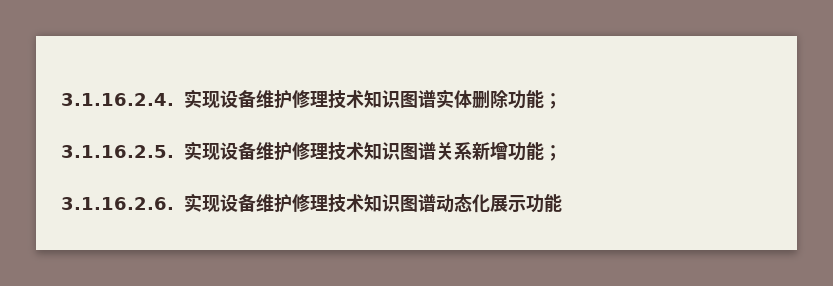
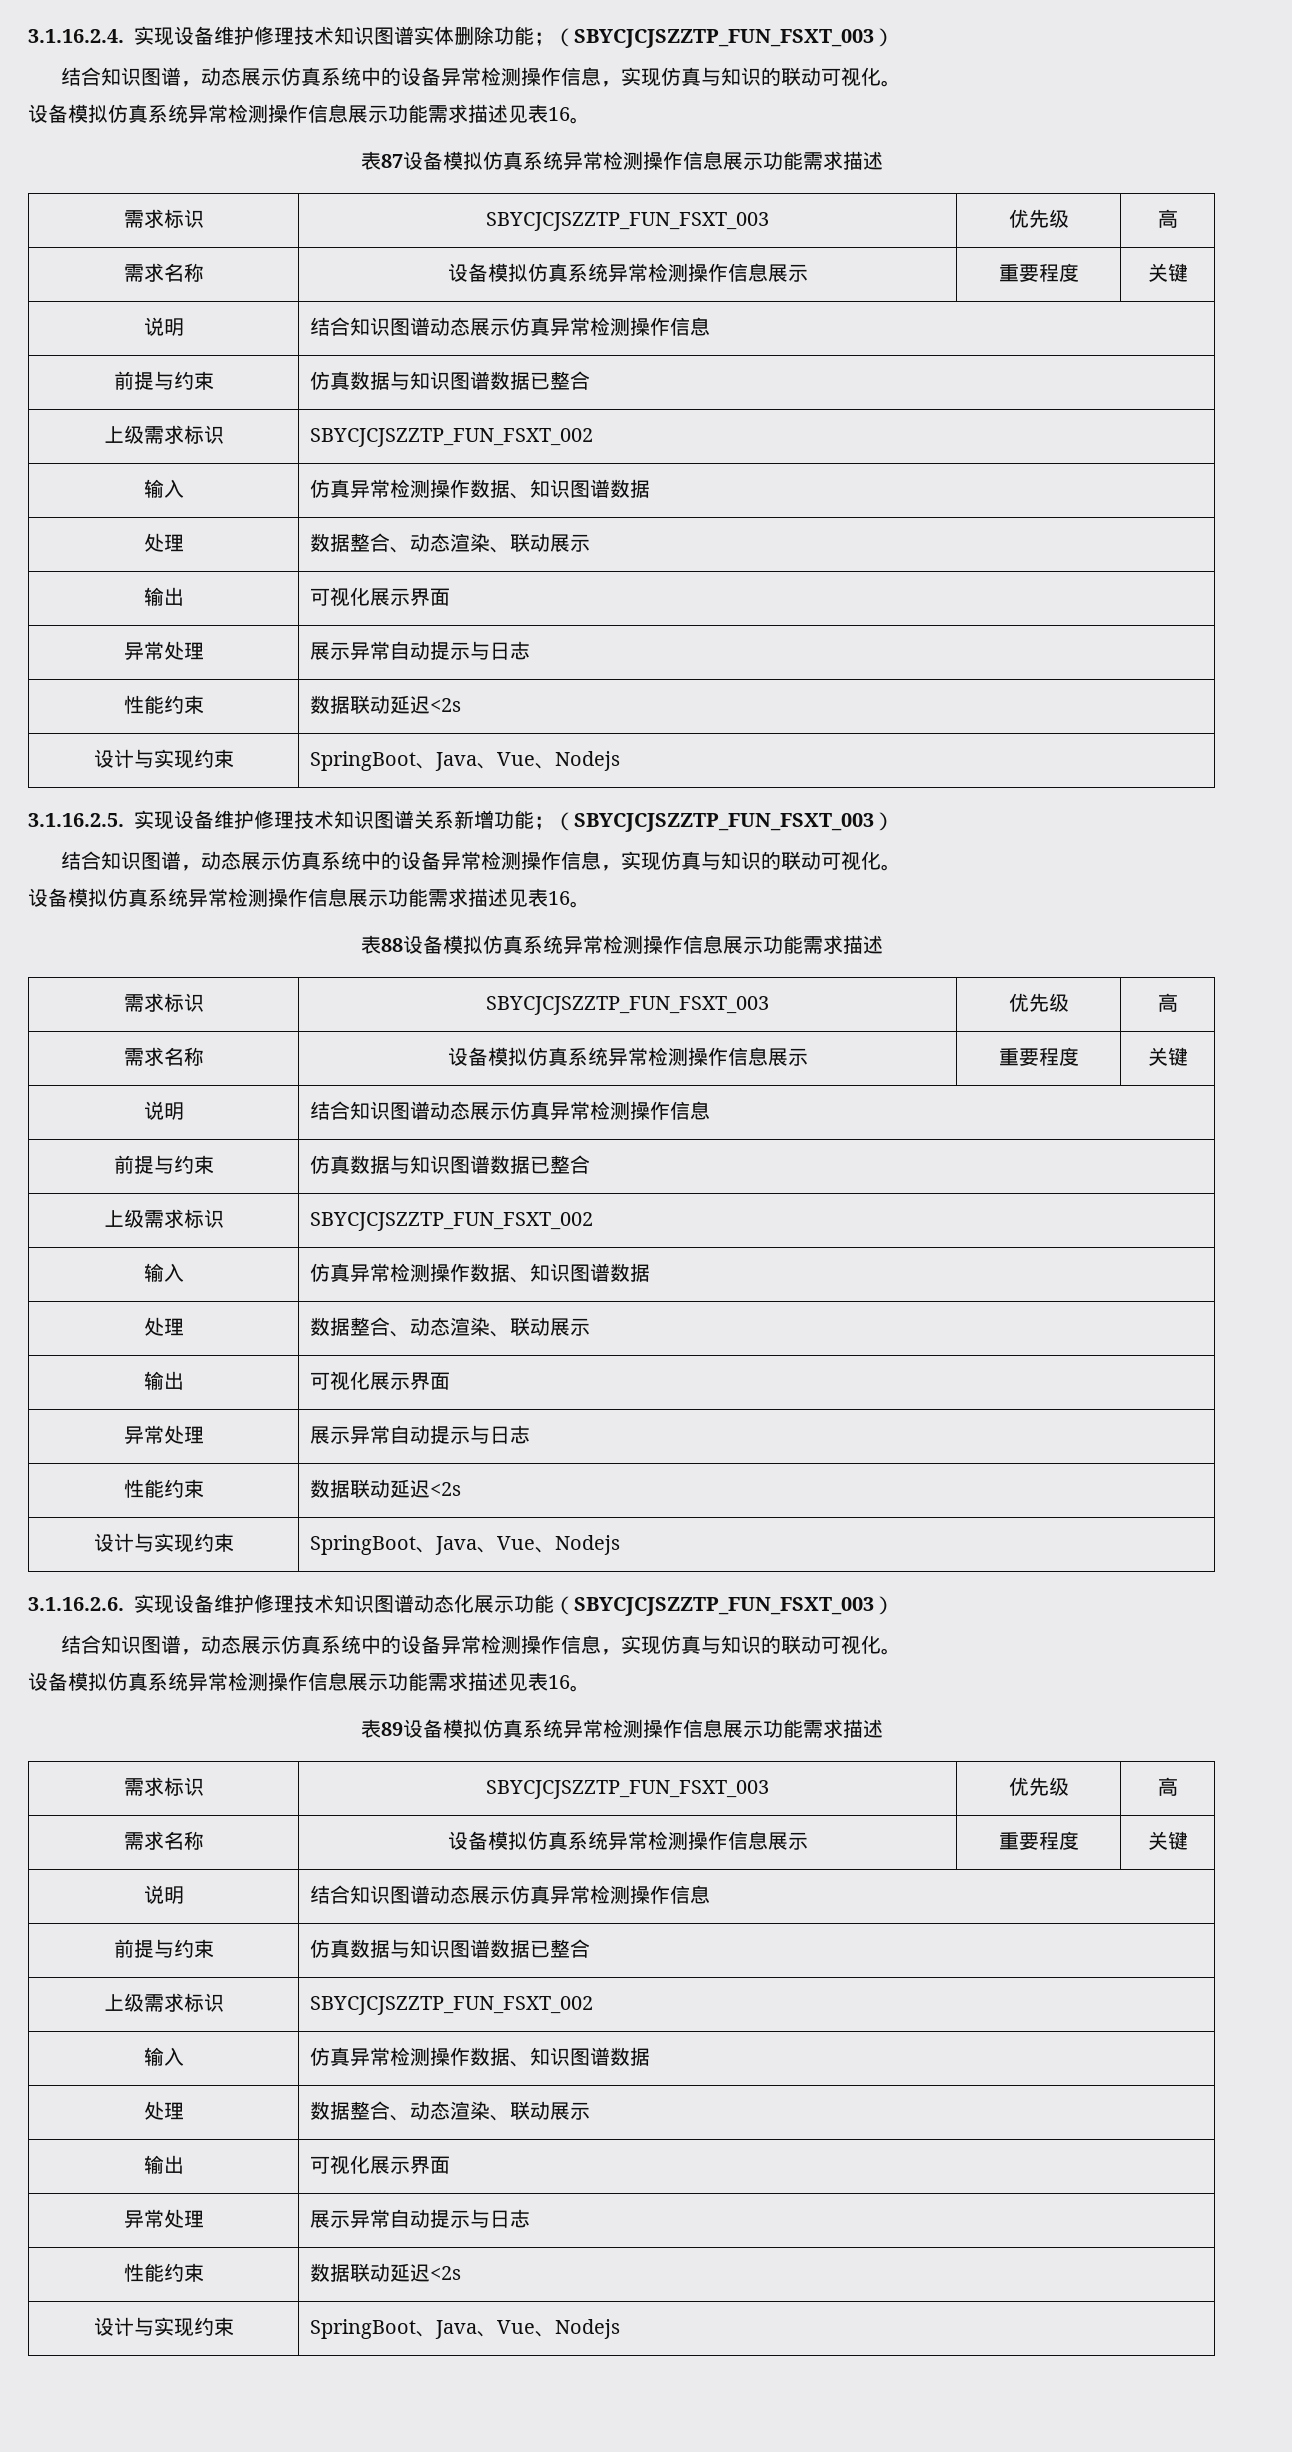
- 3.1.16.2.4.实现设备维护修理技术知识图谱实体删除功能；
+ 3.1.16.2.4.实现设备维护修理技术知识图谱实体删除功能；（SBYCJCJSZZTP_FUN_FSXT_003）
+ 结合知识图谱，动态展示仿真系统中的设备异常检测操作信息，实现仿真与知识的联动可视化。
+ 设备模拟仿真系统异常检测操作信息展示功能需求描述见表16。
+ 表87设备模拟仿真系统异常检测操作信息展示功能需求描述
+ 需求标识 | SBYCJCJSZZTP_FUN_FSXT_003 | 优先级 | 高
+ 需求名称 | 设备模拟仿真系统异常检测操作信息展示 | 重要程度 | 关键
+ 说明 | 结合知识图谱动态展示仿真异常检测操作信息
+ 前提与约束 | 仿真数据与知识图谱数据已整合
+ 上级需求标识 | SBYCJCJSZZTP_FUN_FSXT_002
+ 输入 | 仿真异常检测操作数据、知识图谱数据
+ 处理 | 数据整合、动态渲染、联动展示
+ 输出 | 可视化展示界面
+ 异常处理 | 展示异常自动提示与日志
+ 性能约束 | 数据联动延迟<2s
+ 设计与实现约束 | SpringBoot、Java、Vue、Nodejs
- 3.1.16.2.5.实现设备维护修理技术知识图谱关系新增功能；
+ 3.1.16.2.5.实现设备维护修理技术知识图谱关系新增功能；（SBYCJCJSZZTP_FUN_FSXT_003）
+ 结合知识图谱，动态展示仿真系统中的设备异常检测操作信息，实现仿真与知识的联动可视化。
+ 设备模拟仿真系统异常检测操作信息展示功能需求描述见表16。
+ 表88设备模拟仿真系统异常检测操作信息展示功能需求描述
+ 需求标识 | SBYCJCJSZZTP_FUN_FSXT_003 | 优先级 | 高
+ 需求名称 | 设备模拟仿真系统异常检测操作信息展示 | 重要程度 | 关键
+ 说明 | 结合知识图谱动态展示仿真异常检测操作信息
+ 前提与约束 | 仿真数据与知识图谱数据已整合
+ 上级需求标识 | SBYCJCJSZZTP_FUN_FSXT_002
+ 输入 | 仿真异常检测操作数据、知识图谱数据
+ 处理 | 数据整合、动态渲染、联动展示
+ 输出 | 可视化展示界面
+ 异常处理 | 展示异常自动提示与日志
+ 性能约束 | 数据联动延迟<2s
+ 设计与实现约束 | SpringBoot、Java、Vue、Nodejs
- 3.1.16.2.6.实现设备维护修理技术知识图谱动态化展示功能
+ 3.1.16.2.6.实现设备维护修理技术知识图谱动态化展示功能（SBYCJCJSZZTP_FUN_FSXT_003）
+ 结合知识图谱，动态展示仿真系统中的设备异常检测操作信息，实现仿真与知识的联动可视化。
+ 设备模拟仿真系统异常检测操作信息展示功能需求描述见表16。
+ 表89设备模拟仿真系统异常检测操作信息展示功能需求描述
+ 需求标识 | SBYCJCJSZZTP_FUN_FSXT_003 | 优先级 | 高
+ 需求名称 | 设备模拟仿真系统异常检测操作信息展示 | 重要程度 | 关键
+ 说明 | 结合知识图谱动态展示仿真异常检测操作信息
+ 前提与约束 | 仿真数据与知识图谱数据已整合
+ 上级需求标识 | SBYCJCJSZZTP_FUN_FSXT_002
+ 输入 | 仿真异常检测操作数据、知识图谱数据
+ 处理 | 数据整合、动态渲染、联动展示
+ 输出 | 可视化展示界面
+ 异常处理 | 展示异常自动提示与日志
+ 性能约束 | 数据联动延迟<2s
+ 设计与实现约束 | SpringBoot、Java、Vue、Nodejs

